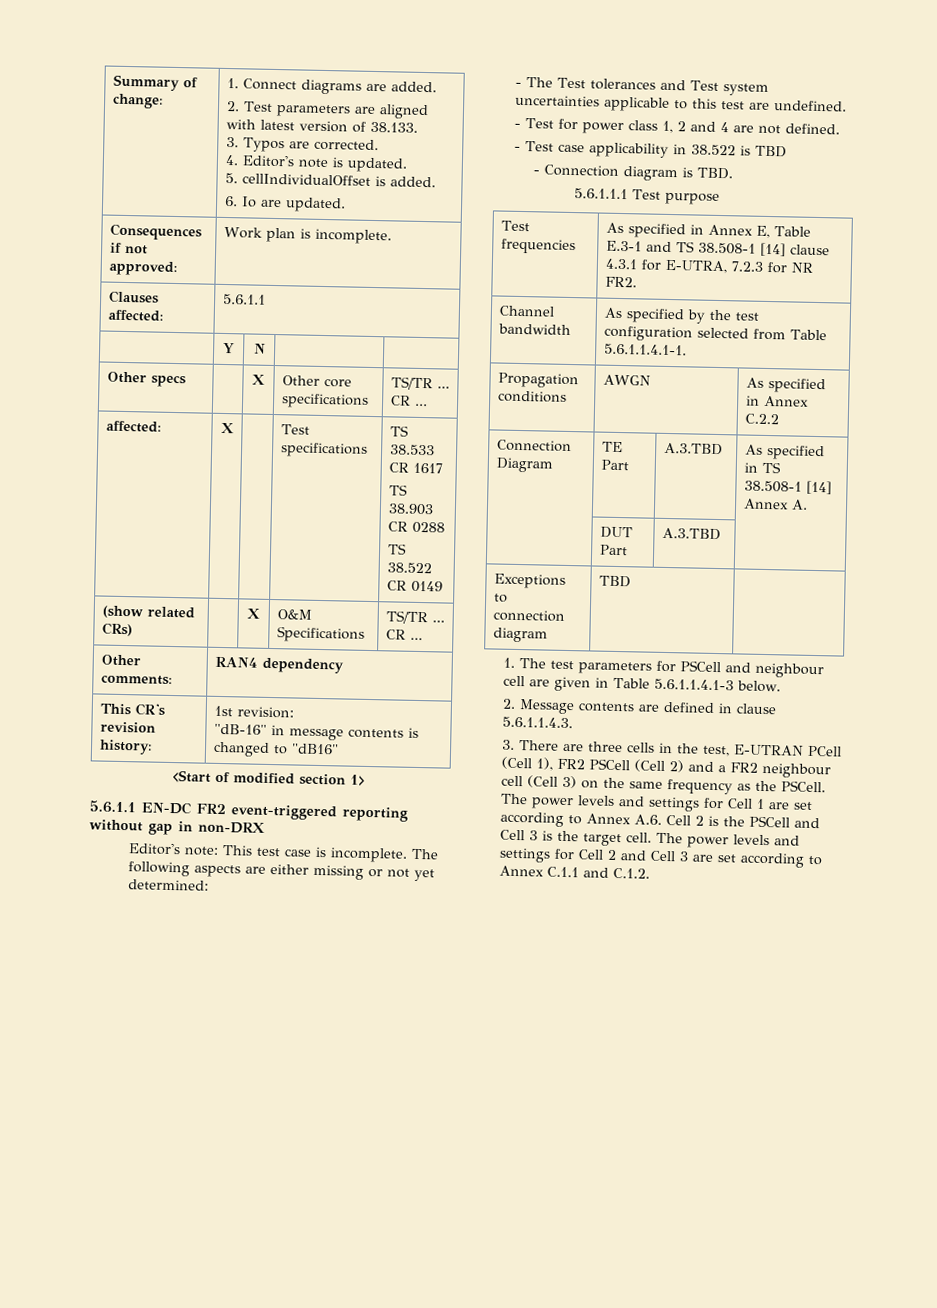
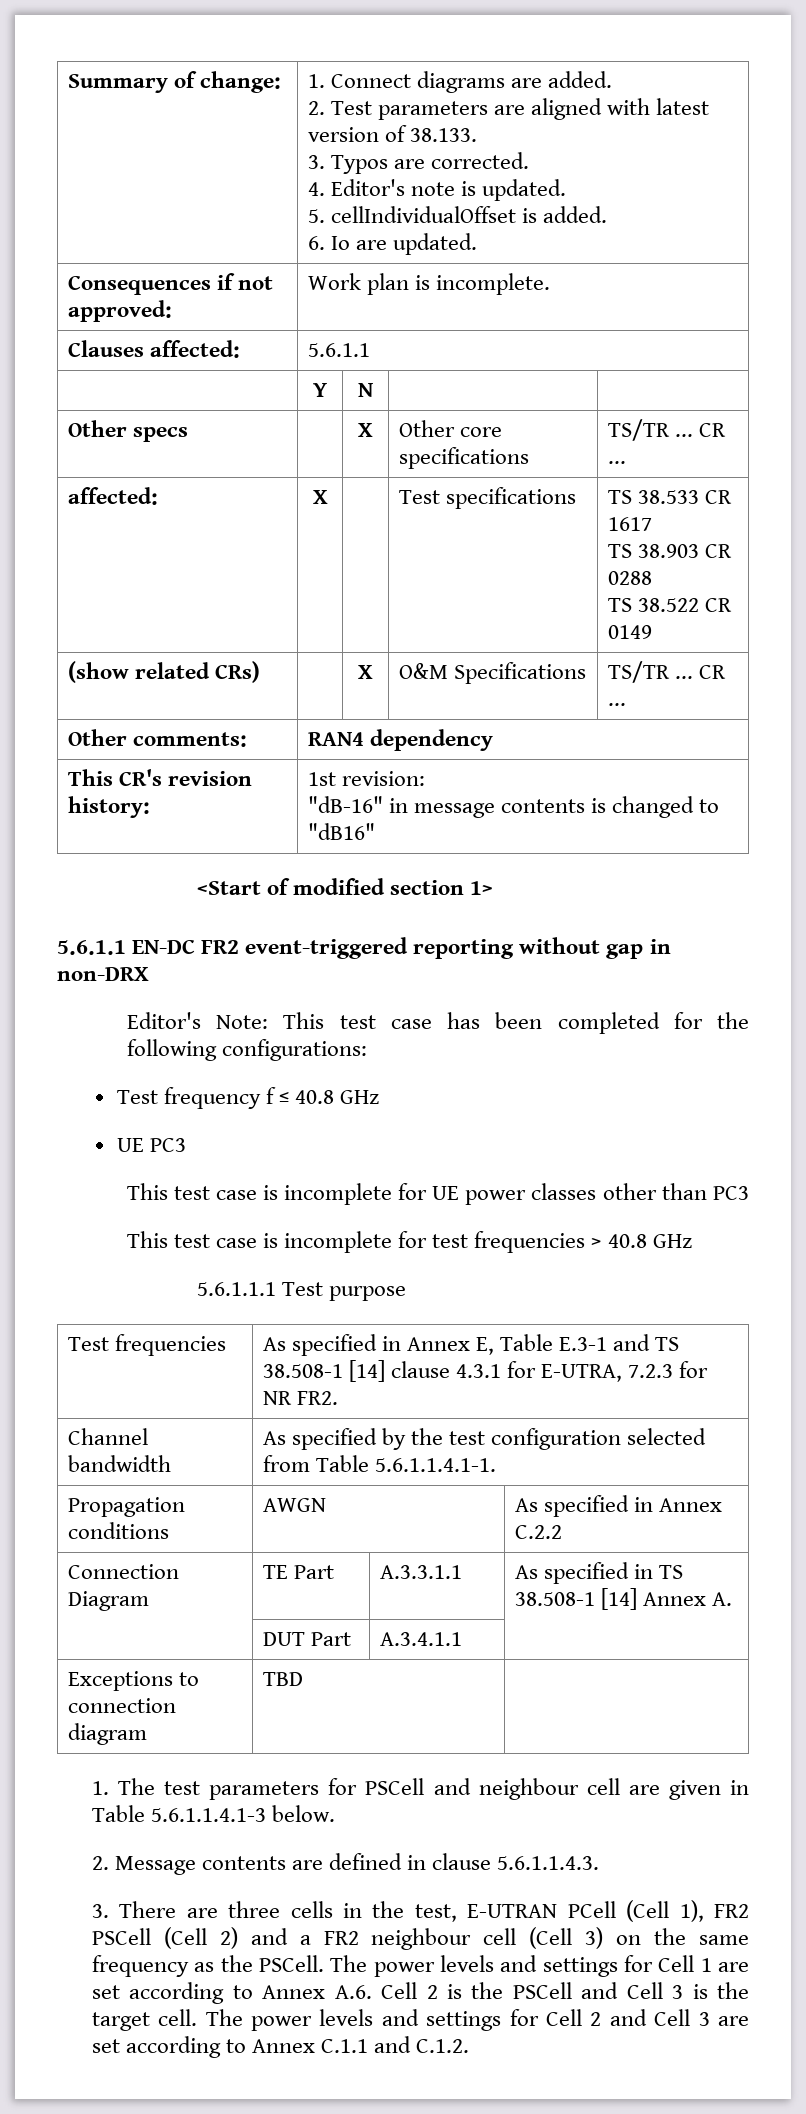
- Editor's note: This test case is incomplete. The following aspects are either missing or not yet determined:
- - The Test tolerances and Test system uncertainties applicable to this test are undefined.
- - Test for power class 1, 2 and 4 are not defined.
- - Test case applicability in 38.522 is TBD
- - Connection diagram is TBD.
+ Editor's Note: This test case has been completed for the following configurations:
+ Test frequency f ≤ 40.8 GHz
+ UE PC3
+ This test case is incomplete for UE power classes other than PC3
+ This test case is incomplete for test frequencies > 40.8 GHz
- Connection Diagram | TE Part | A.3.TBD | As specified in TS 38.508-1 [14] Annex A.
+ Connection Diagram | TE Part | A.3.3.1.1 | As specified in TS 38.508-1 [14] Annex A.
- | DUT Part | A.3.TBD |
+ | DUT Part | A.3.4.1.1 |

